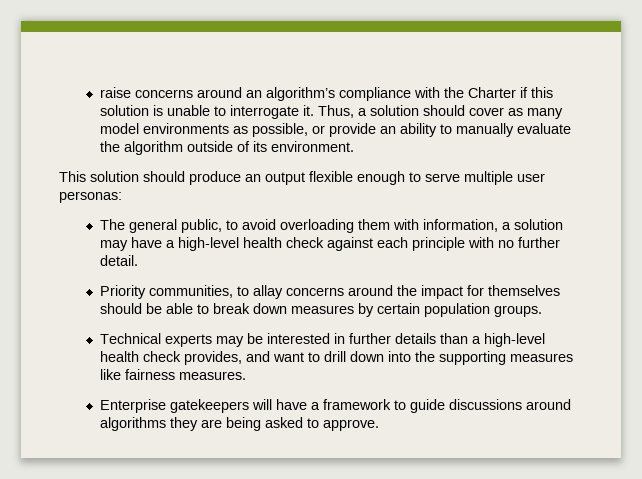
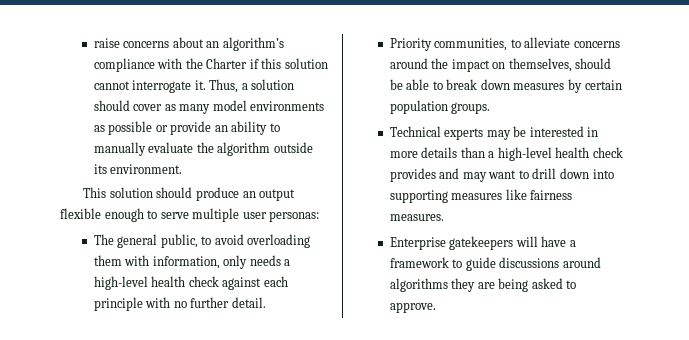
- raise concerns around an algorithm’s compliance with the Charter if this solution is unable to interrogate it.
+ raise concerns about an algorithm’s compliance with the Charter if this solution cannot interrogate it.
- Thus, a solution should cover as many model environments as possible, or provide an ability to manually evaluate the algorithm outside of its environment.
+ Thus, a solution should cover as many model environments as possible or provide an ability to manually evaluate the algorithm outside its environment.
- The general public, to avoid overloading them with information, a solution may have a high-level health check against each principle with no further detail.
+ The general public, to avoid overloading them with information, only needs a high-level health check against each principle with no further detail.
- Priority communities, to allay concerns around the impact for themselves should be able to break down measures by certain population groups.
+ Priority communities, to alleviate concerns around the impact on themselves, should be able to break down measures by certain population groups.
- Technical experts may be interested in further details than a high-level health check provides, and want to drill down into the supporting measures like fairness measures.
+ Technical experts may be interested in more details than a high-level health check provides and may want to drill down into supporting measures like fairness measures.

